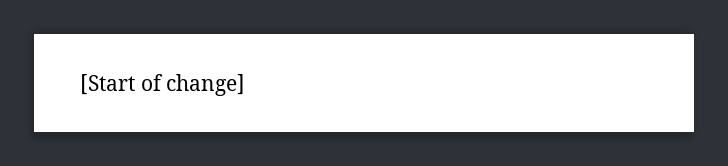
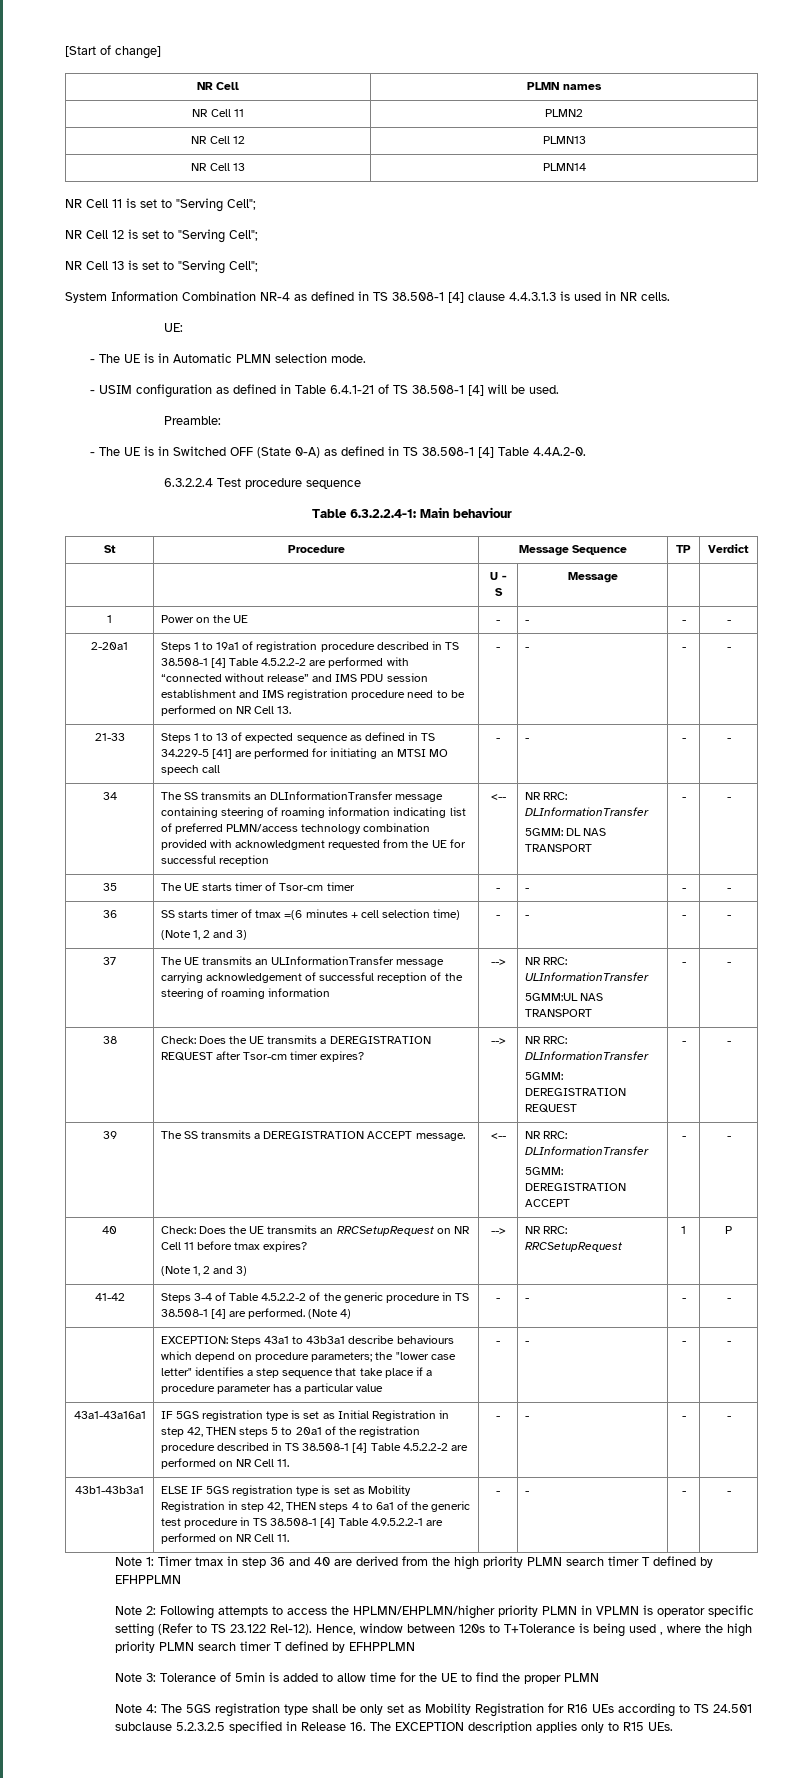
+ NR Cell | PLMN names
+ NR Cell 11 | PLMN2
+ NR Cell 12 | PLMN13
+ NR Cell 13 | PLMN14
+ NR Cell 11 is set to "Serving Cell";
+ NR Cell 12 is set to "Serving Cell";
+ NR Cell 13 is set to "Serving Cell";
+ System Information Combination NR-4 as defined in TS 38.508-1 [4] clause 4.4.3.1.3 is used in NR cells.
+ UE:
+ - The UE is in Automatic PLMN selection mode.
+ - USIM configuration as defined in Table 6.4.1-21 of TS 38.508-1 [4] will be used.
+ Preamble:
+ - The UE is in Switched OFF (State 0-A) as defined in TS 38.508-1 [4] Table 4.4A.2-0.
+ 6.3.2.2.4 Test procedure sequence
+ Table 6.3.2.2.4-1: Main behaviour
+ St | Procedure | Message Sequence | TP | Verdict
+ | | U - S | Message | |
+ 1 | Power on the UE | - | - | - | -
+ 2-20a1 | Steps 1 to 19a1 of registration procedure described in TS 38.508-1 [4] Table 4.5.2.2-2 are performed with “connected without release” and IMS PDU session establishment and IMS registration procedure need to be performed on NR Cell 13. | - | - | - | -
+ 21-33 | Steps 1 to 13 of expected sequence as defined in TS 34.229-5 [41] are performed for initiating an MTSI MO speech call | - | - | - | -
+ 34 | The SS transmits an DLInformationTransfer message containing steering of roaming information indicating list of preferred PLMN/access technology combination provided with acknowledgment requested from the UE for successful reception | <-- | NR RRC: DLInformationTransfer
+ 5GMM: DL NAS TRANSPORT | - | -
+ 35 | The UE starts timer of Tsor-cm timer | - | - | - | -
+ 36 | SS starts timer of tmax =(6 minutes + cell selection time)
+ (Note 1, 2 and 3) | - | - | - | -
+ 37 | The UE transmits an ULInformationTransfer message carrying acknowledgement of successful reception of the steering of roaming information | --> | NR RRC: ULInformationTransfer
+ 5GMM:UL NAS TRANSPORT | - | -
+ 38 | Check: Does the UE transmits a DEREGISTRATION REQUEST after Tsor-cm timer expires? | --> | NR RRC: DLInformationTransfer
+ 5GMM: DEREGISTRATION REQUEST | - | -
+ 39 | The SS transmits a DEREGISTRATION ACCEPT message. | <-- | NR RRC: DLInformationTransfer
+ 5GMM: DEREGISTRATION ACCEPT | - | -
+ 40 | Check: Does the UE transmits an RRCSetupRequest on NR Cell 11 before tmax expires?
+ (Note 1, 2 and 3) | --> | NR RRC: RRCSetupRequest | 1 | P
+ 41-42 | Steps 3-4 of Table 4.5.2.2-2 of the generic procedure in TS 38.508-1 [4] are performed. (Note 4) | - | - | - | -
+ | EXCEPTION: Steps 43a1 to 43b3a1 describe behaviours which depend on procedure parameters; the "lower case letter" identifies a step sequence that take place if a procedure parameter has a particular value | - | - | - | -
+ 43a1-43a16a1 | IF 5GS registration type is set as Initial Registration in step 42, THEN steps 5 to 20a1 of the registration procedure described in TS 38.508-1 [4] Table 4.5.2.2-2 are performed on NR Cell 11. | - | - | - | -
+ 43b1-43b3a1 | ELSE IF 5GS registration type is set as Mobility Registration in step 42, THEN steps 4 to 6a1 of the generic test procedure in TS 38.508-1 [4] Table 4.9.5.2.2-1 are performed on NR Cell 11. | - | - | - | -
+ Note 1: Timer tmax in step 36 and 40 are derived from the high priority PLMN search timer T defined by EFHPPLMN
+ Note 2: Following attempts to access the HPLMN/EHPLMN/higher priority PLMN in VPLMN is operator specific setting (Refer to TS 23.122 Rel-12). Hence, window between 120s to T+Tolerance is being used , where the high priority PLMN search timer T defined by EFHPPLMN
+ Note 3: Tolerance of 5min is added to allow time for the UE to find the proper PLMN
+ Note 4: The 5GS registration type shall be only set as Mobility Registration for R16 UEs according to TS 24.501 subclause 5.2.3.2.5 specified in Release 16. The EXCEPTION description applies only to R15 UEs.

